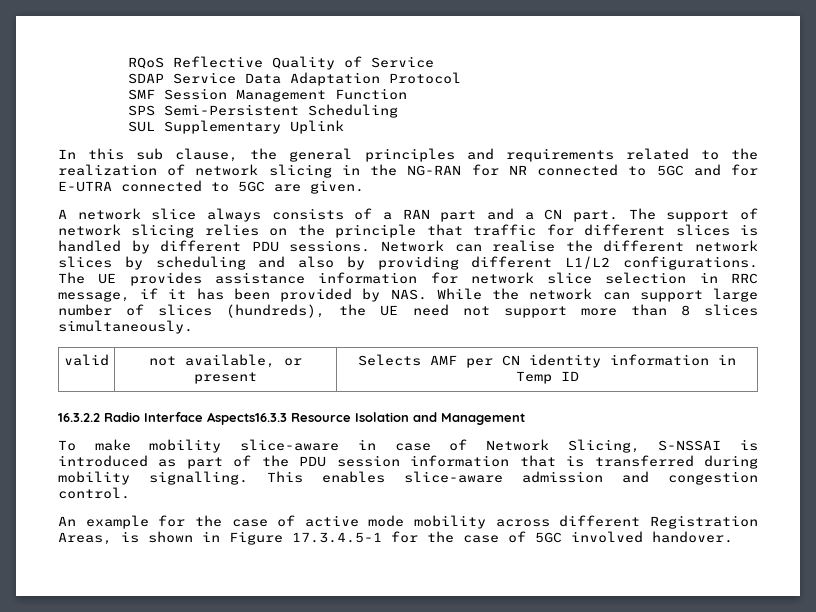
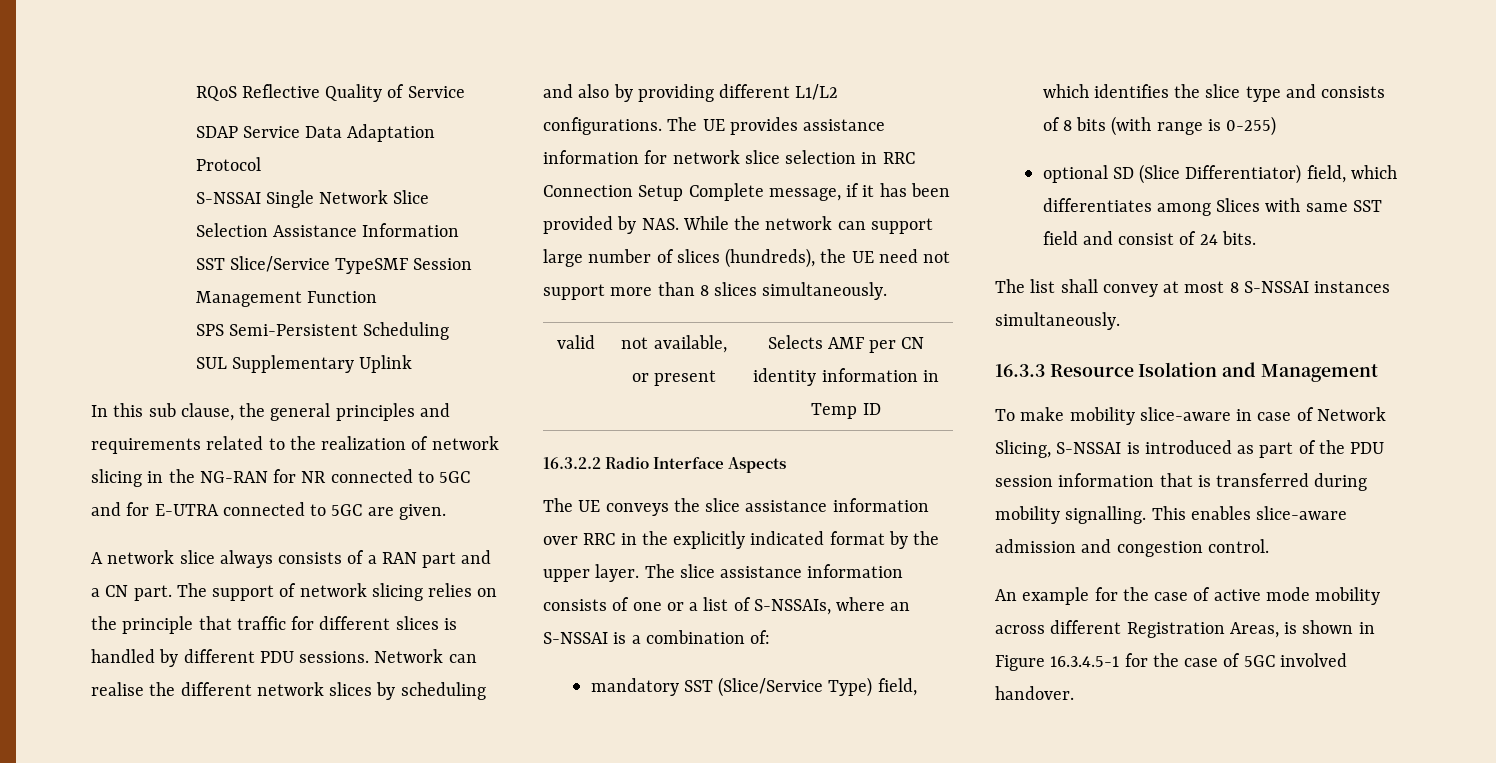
- SMF Session Management Function
+ S-NSSAI Single Network Slice Selection Assistance Information
+ SST Slice/Service TypeSMF Session Management Function
- The UE provides assistance information for network slice selection in RRC message, if it has been provided by NAS. While the network can support large number of slices (hundreds), the UE need not support more than 8 slices simultaneously.
+ The UE provides assistance information for network slice selection in RRC Connection Setup Complete message, if it has been provided by NAS. While the network can support large number of slices (hundreds), the UE need not support more than 8 slices simultaneously.
- 16.3.2.2 Radio Interface Aspects16.3.3 Resource Isolation and Management
+ 16.3.2.2 Radio Interface Aspects
+ The UE conveys the slice assistance information over RRC in the explicitly indicated format by the upper layer. The slice assistance information consists of one or a list of S-NSSAIs, where an S-NSSAI is a combination of:
+ mandatory SST (Slice/Service Type) field, which identifies the slice type and consists of 8 bits (with range is 0-255)
+ optional SD (Slice Differentiator) field, which differentiates among Slices with same SST field and consist of 24 bits.
+ The list shall convey at most 8 S-NSSAI instances simultaneously.
+ 16.3.3 Resource Isolation and Management
- An example for the case of active mode mobility across different Registration Areas, is shown in Figure 17.3.4.5-1 for the case of 5GC involved handover.
+ An example for the case of active mode mobility across different Registration Areas, is shown in Figure 16.3.4.5-1 for the case of 5GC involved handover.

